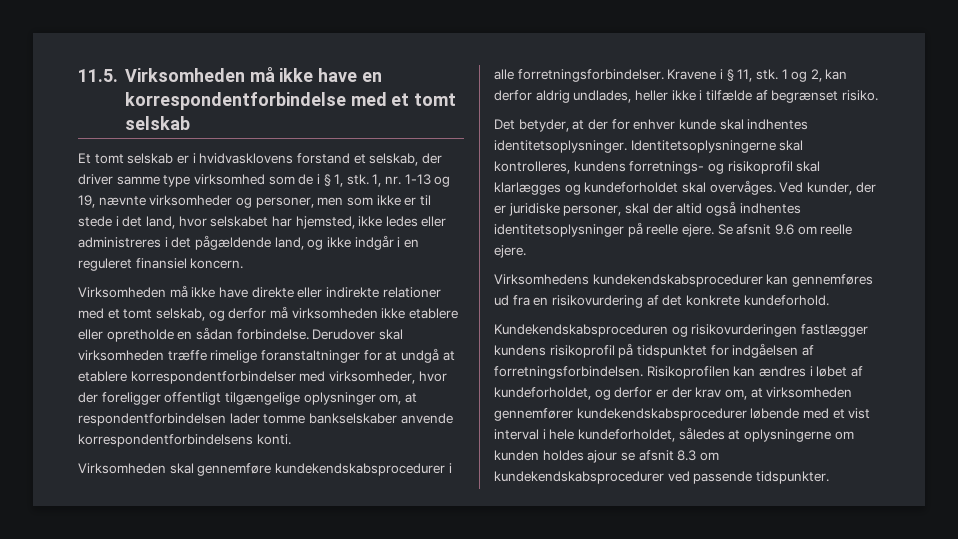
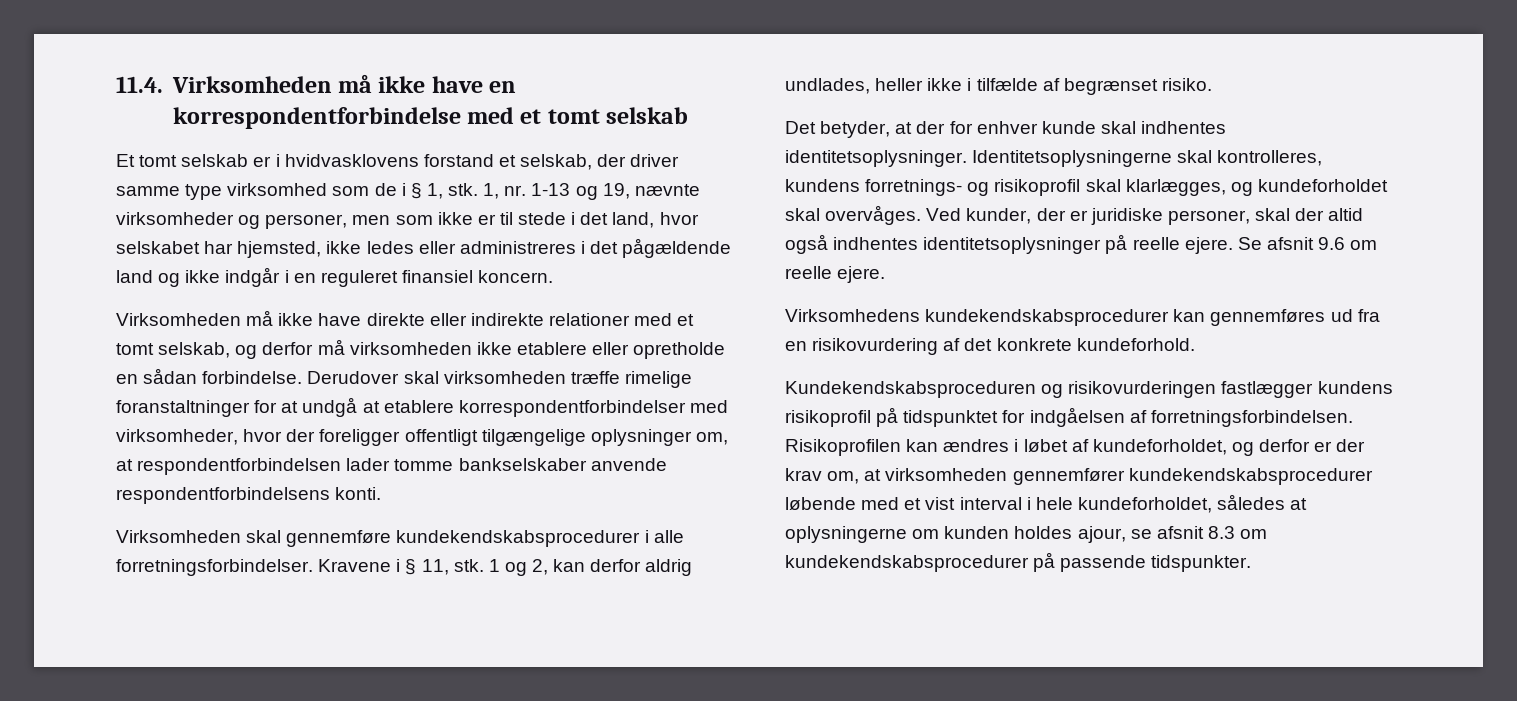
- 11.5. Virksomheden må ikke have en korrespondentforbindelse med et tomt selskab
+ 11.4. Virksomheden må ikke have en korrespondentforbindelse med et tomt selskab
- 1, nr. 1-13 og 19, nævnte virksomheder og personer, men som ikke er til stede i det land, hvor selskabet har hjemsted, ikke ledes eller administreres i det pågældende land, og ikke indgår i en reguleret finansiel koncern.
+ 1, nr. 1-13 og 19, nævnte virksomheder og personer, men som ikke er til stede i det land, hvor selskabet har hjemsted, ikke ledes eller administreres i det pågældende land og ikke indgår i en reguleret finansiel koncern.
- Derudover skal virksomheden træffe rimelige foranstaltninger for at undgå at etablere korrespondentforbindelser med virksomheder, hvor der foreligger offentligt tilgængelige oplysninger om, at respondentforbindelsen lader tomme bankselskaber anvende korrespondentforbindelsens konti.
+ Derudover skal virksomheden træffe rimelige foranstaltninger for at undgå at etablere korrespondentforbindelser med virksomheder, hvor der foreligger offentligt tilgængelige oplysninger om, at respondentforbindelsen lader tomme bankselskaber anvende respondentforbindelsens konti.
- Identitetsoplysningerne skal kontrolleres, kundens forretnings- og risikoprofil skal klarlægges og kundeforholdet skal overvåges.
+ Identitetsoplysningerne skal kontrolleres, kundens forretnings- og risikoprofil skal klarlægges, og kundeforholdet skal overvåges.
- Risikoprofilen kan ændres i løbet af kundeforholdet, og derfor er der krav om, at virksomheden gennemfører kundekendskabsprocedurer løbende med et vist interval i hele kundeforholdet, således at oplysningerne om kunden holdes ajour se afsnit 8.3 om kundekendskabsprocedurer ved passende tidspunkter.
+ Risikoprofilen kan ændres i løbet af kundeforholdet, og derfor er der krav om, at virksomheden gennemfører kundekendskabsprocedurer løbende med et vist interval i hele kundeforholdet, således at oplysningerne om kunden holdes ajour, se afsnit 8.3 om kundekendskabsprocedurer på passende tidspunkter.

